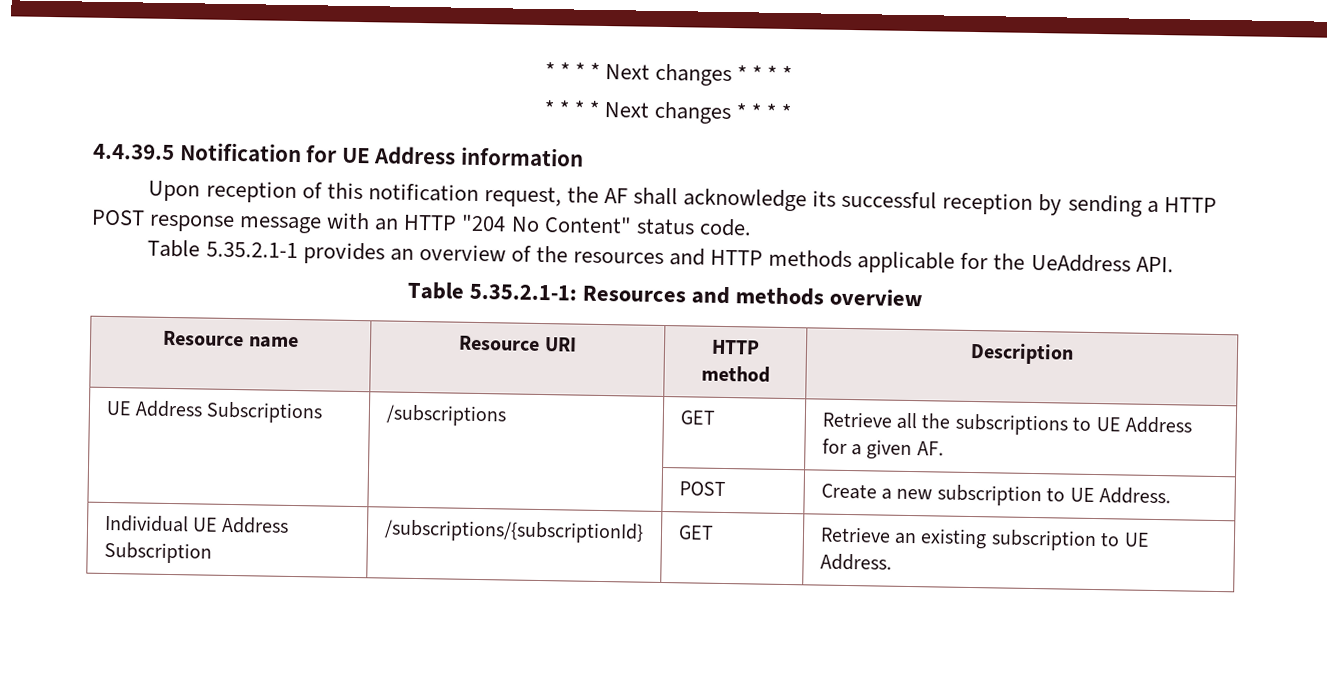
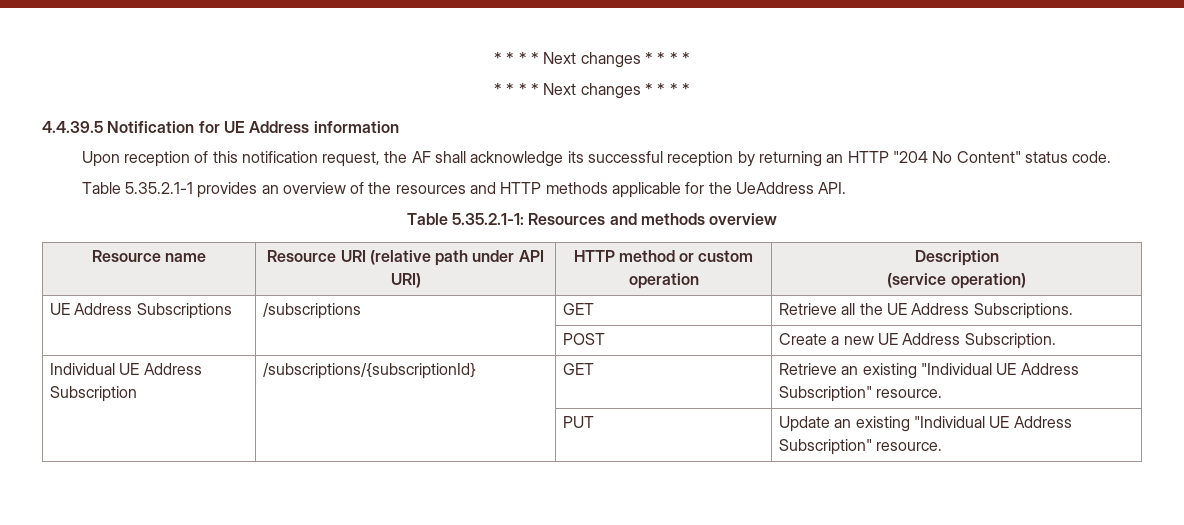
- Upon reception of this notification request, the AF shall acknowledge its successful reception by sending a HTTP POST response message with an HTTP "204 No Content" status code.
+ Upon reception of this notification request, the AF shall acknowledge its successful reception by returning an HTTP "204 No Content" status code.
- Resource name | Resource URI | HTTP method | Description
+ Resource name | Resource URI (relative path under API URI) | HTTP method or custom operation | Description
+ (service operation)
- UE Address Subscriptions | /subscriptions | GET | Retrieve all the subscriptions to UE Address for a given AF.
+ UE Address Subscriptions | /subscriptions | GET | Retrieve all the UE Address Subscriptions.
- | | POST | Create a new subscription to UE Address.
+ | | POST | Create a new UE Address Subscription.
- Individual UE Address Subscription | /subscriptions/{subscriptionId} | GET | Retrieve an existing subscription to UE Address.
+ Individual UE Address Subscription | /subscriptions/{subscriptionId} | GET | Retrieve an existing "Individual UE Address Subscription" resource.
+ | | PUT | Update an existing "Individual UE Address Subscription" resource.

